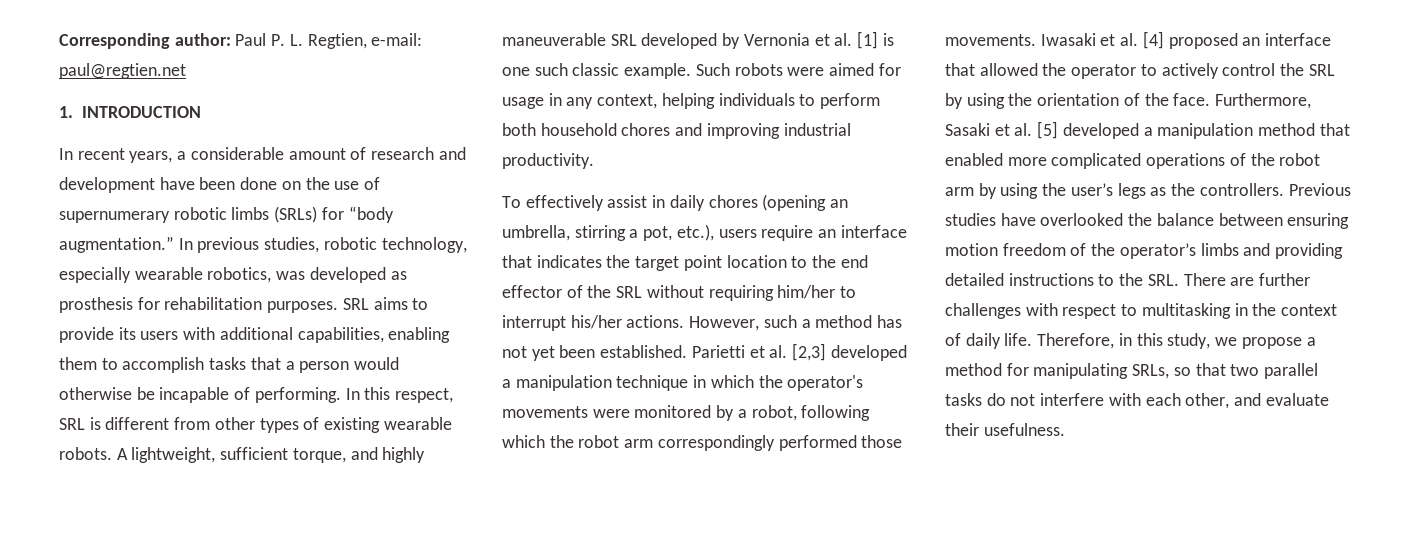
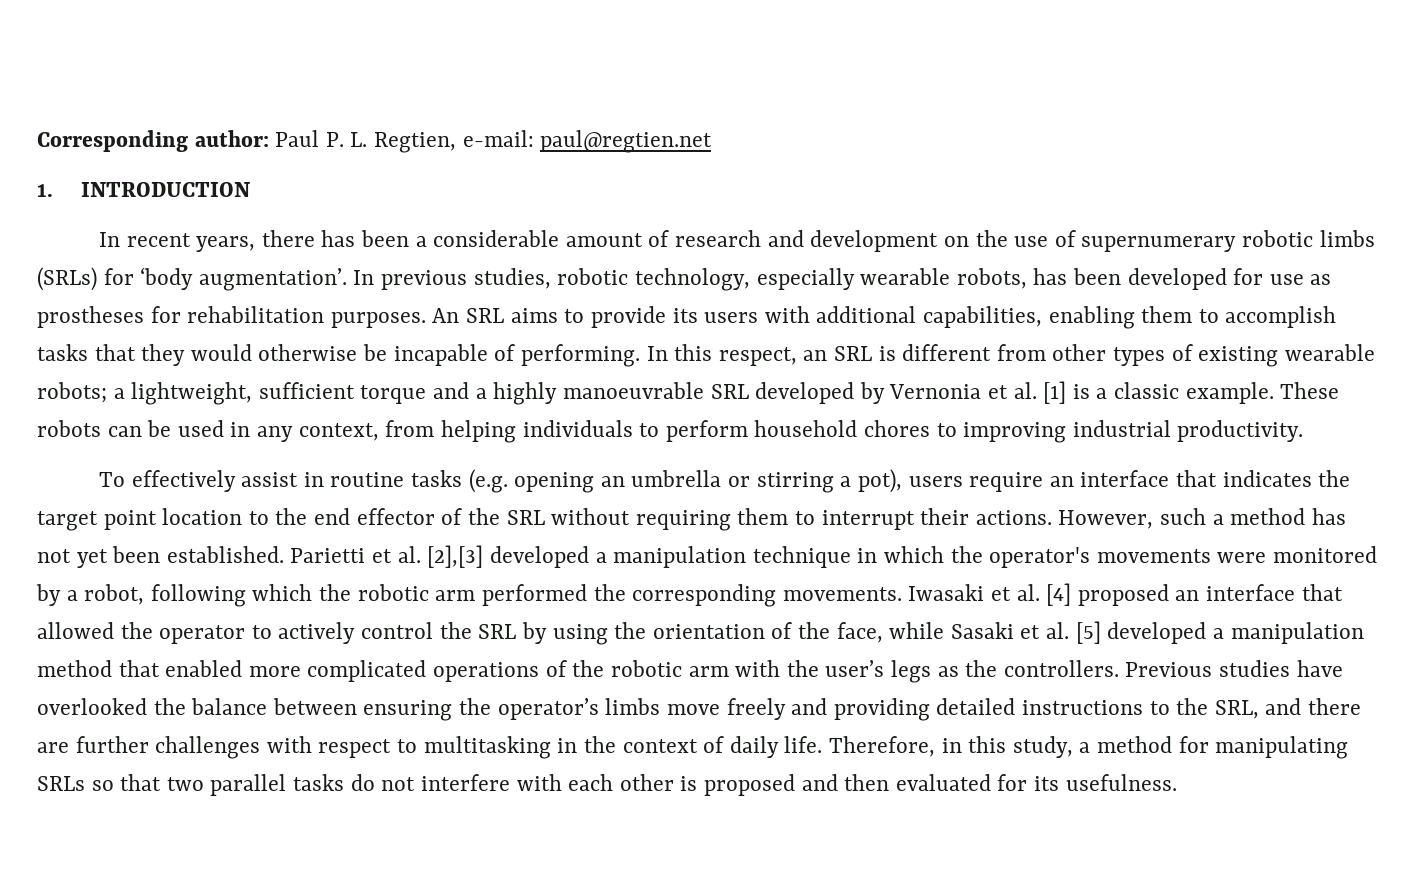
- In recent years, a considerable amount of research and development have been done on the use of supernumerary robotic limbs (SRLs) for “body augmentation.”
+ In recent years, there has been a considerable amount of research and development on the use of supernumerary robotic limbs (SRLs) for ‘body augmentation’.
- In previous studies, robotic technology, especially wearable robotics, was developed as prosthesis for rehabilitation purposes.
+ In previous studies, robotic technology, especially wearable robots, has been developed for use as prostheses for rehabilitation purposes.
- SRL aims to provide its users with additional capabilities, enabling them to accomplish tasks that a person would otherwise be incapable of performing.
+ An SRL aims to provide its users with additional capabilities, enabling them to accomplish tasks that they would otherwise be incapable of performing.
- In this respect, SRL is different from other types of existing wearable robots. A lightweight, sufficient torque, and highly maneuverable SRL developed by Vernonia et al. [1] is one such classic example. Such robots were aimed for usage in any context, helping individuals to perform both household chores and improving industrial productivity.
+ In this respect, an SRL is different from other types of existing wearable robots; a lightweight, sufficient torque and a highly manoeuvrable SRL developed by Vernonia et al. [1] is a classic example. These robots can be used in any context, from helping individuals to perform household chores to improving industrial productivity.
- To effectively assist in daily chores (opening an umbrella, stirring a pot, etc.), users require an interface that indicates the target point location to the end effector of the SRL without requiring him/her to interrupt his/her actions.
+ To effectively assist in routine tasks (e.g. opening an umbrella or stirring a pot), users require an interface that indicates the target point location to the end effector of the SRL without requiring them to interrupt their actions.
- Parietti et al. [2,3] developed a manipulation technique in which the operator's movements were monitored by a robot, following which the robot arm correspondingly performed those movements.
+ Parietti et al. [2],[3] developed a manipulation technique in which the operator's movements were monitored by a robot, following which the robotic arm performed the corresponding movements.
- Iwasaki et al. [4] proposed an interface that allowed the operator to actively control the SRL by using the orientation of the face. Furthermore, Sasaki et al. [5] developed a manipulation method that enabled more complicated operations of the robot arm by using the user’s legs as the controllers.
+ Iwasaki et al. [4] proposed an interface that allowed the operator to actively control the SRL by using the orientation of the face, while Sasaki et al. [5] developed a manipulation method that enabled more complicated operations of the robotic arm with the user’s legs as the controllers.
- Previous studies have overlooked the balance between ensuring motion freedom of the operator’s limbs and providing detailed instructions to the SRL. There are further challenges with respect to multitasking in the context of daily life.
+ Previous studies have overlooked the balance between ensuring the operator’s limbs move freely and providing detailed instructions to the SRL, and there are further challenges with respect to multitasking in the context of daily life.
- Therefore, in this study, we propose a method for manipulating SRLs, so that two parallel tasks do not interfere with each other, and evaluate their usefulness.
+ Therefore, in this study, a method for manipulating SRLs so that two parallel tasks do not interfere with each other is proposed and then evaluated for its usefulness.

